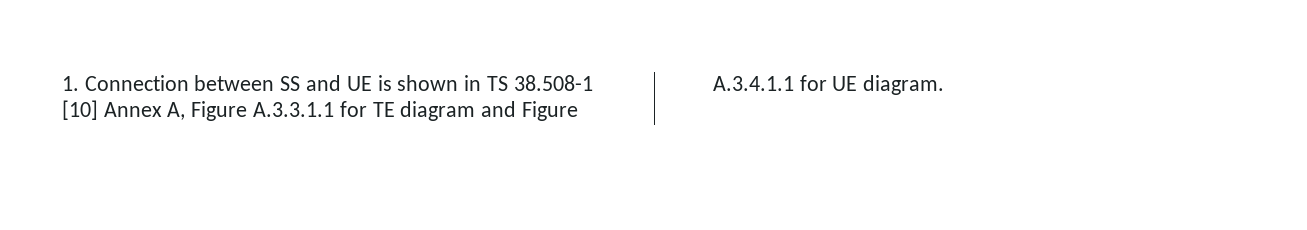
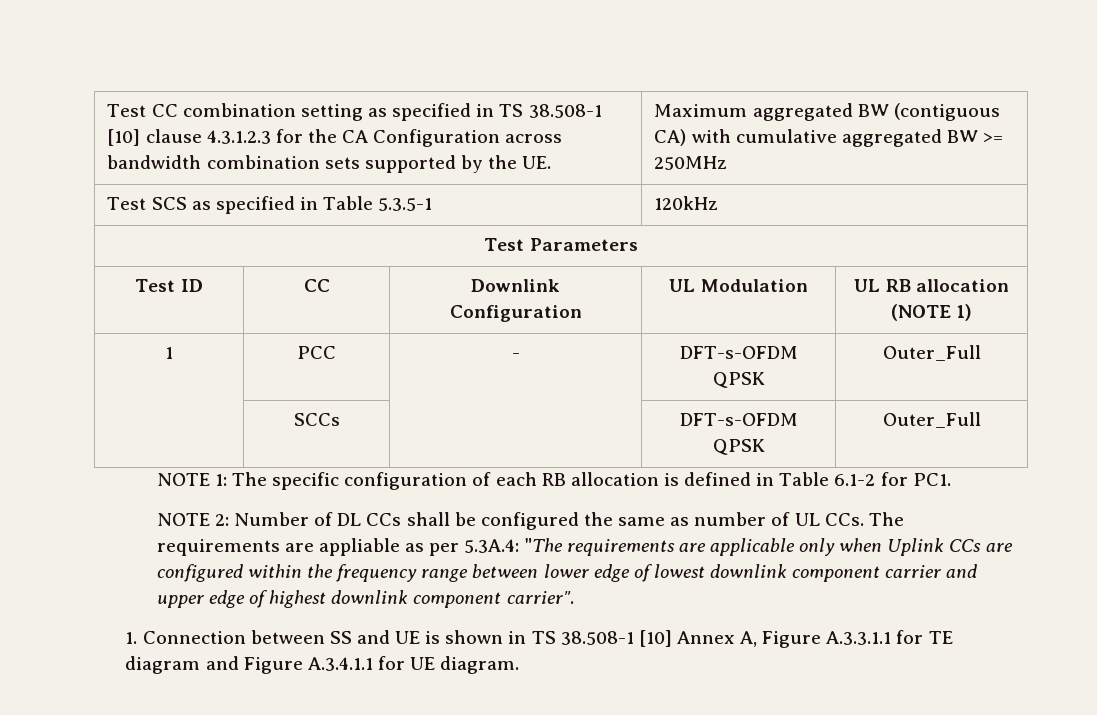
+ Test CC combination setting as specified in TS 38.508-1 [10] clause 4.3.1.2.3 for the CA Configuration across bandwidth combination sets supported by the UE. | Maximum aggregated BW (contiguous CA) with cumulative aggregated BW >= 250MHz
+ Test SCS as specified in Table 5.3.5-1 | 120kHz
+ Test Parameters
+ Test ID | CC | Downlink Configuration | UL Modulation | UL RB allocation (NOTE 1)
+ 1 | PCC | - | DFT-s-OFDM QPSK | Outer_Full
+ | SCCs | | DFT-s-OFDM QPSK | Outer_Full
+ NOTE 1: The specific configuration of each RB allocation is defined in Table 6.1-2 for PC1.
+ NOTE 2: Number of DL CCs shall be configured the same as number of UL CCs. The requirements are appliable as per 5.3A.4: "The requirements are applicable only when Uplink CCs are configured within the frequency range between lower edge of lowest downlink component carrier and upper edge of highest downlink component carrier".

